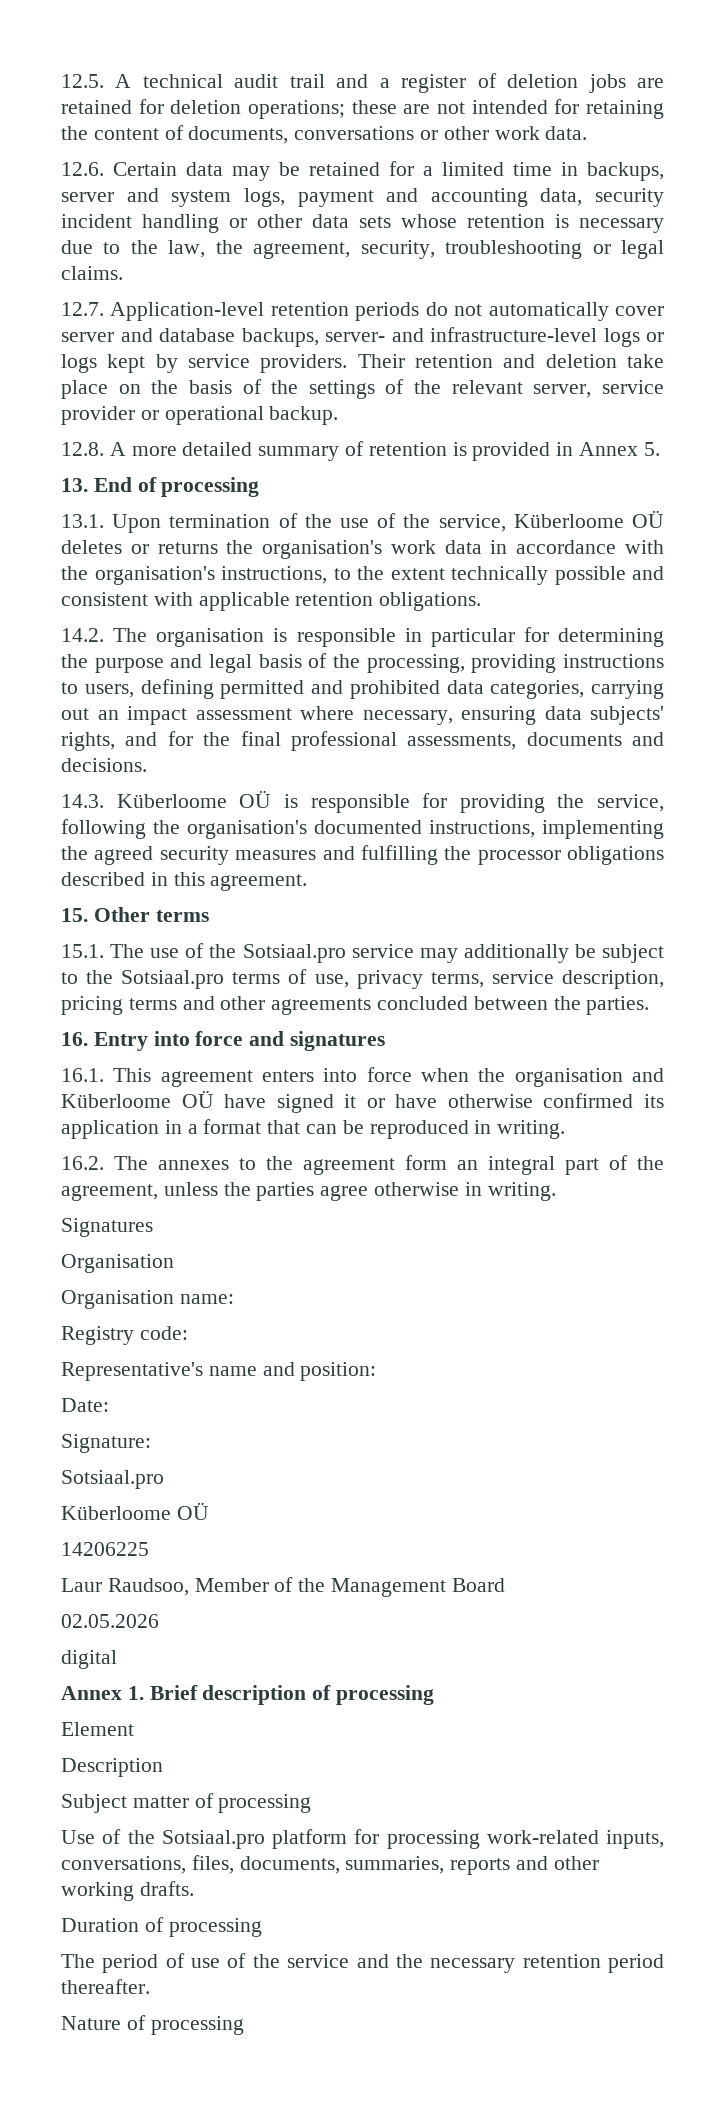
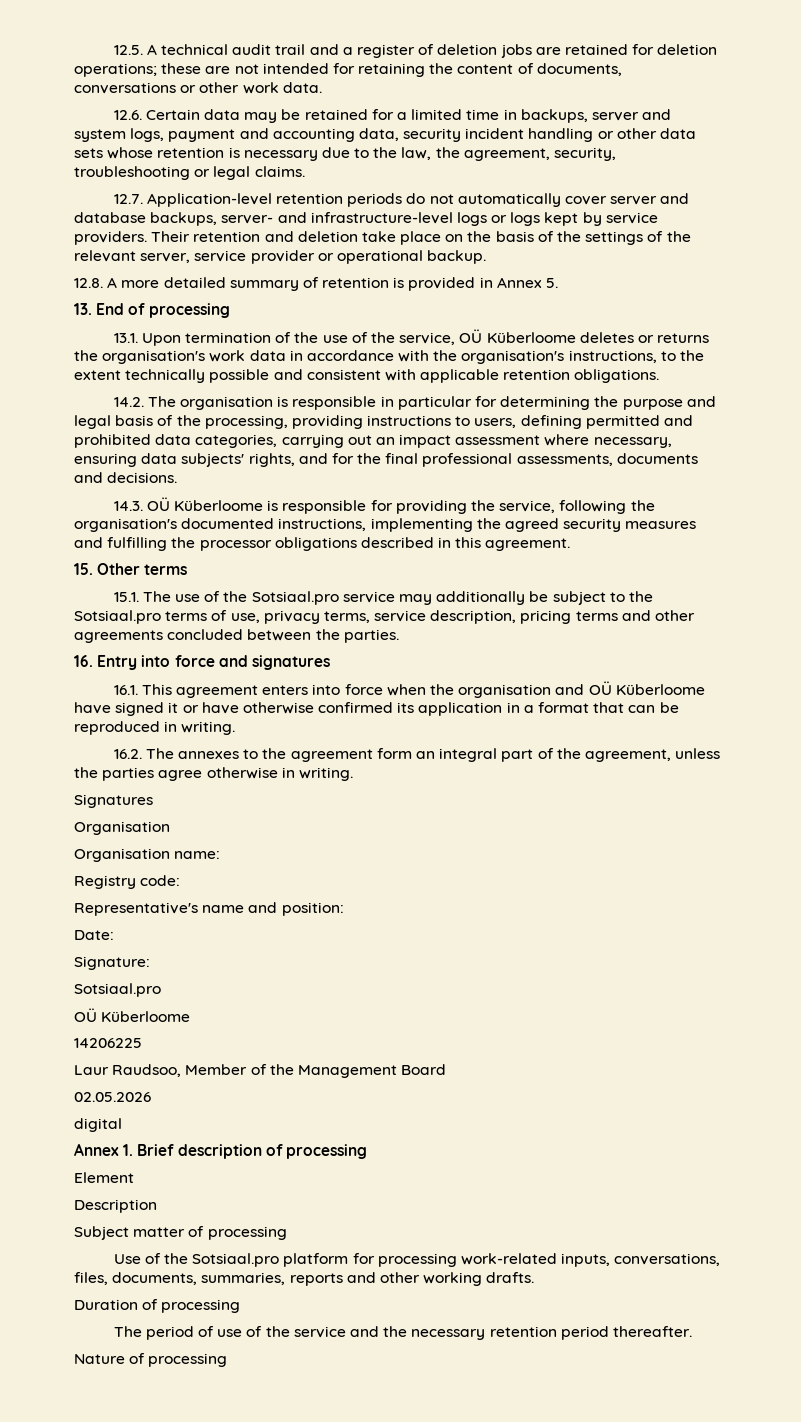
- 13.1. Upon termination of the use of the service, Küberloome OÜ deletes or returns the organisation's work data in accordance with the organisation's instructions, to the extent technically possible and consistent with applicable retention obligations.
+ 13.1. Upon termination of the use of the service, OÜ Küberloome deletes or returns the organisation's work data in accordance with the organisation's instructions, to the extent technically possible and consistent with applicable retention obligations.
- 14.3. Küberloome OÜ is responsible for providing the service, following the organisation's documented instructions, implementing the agreed security measures and fulfilling the processor obligations described in this agreement.
+ 14.3. OÜ Küberloome is responsible for providing the service, following the organisation's documented instructions, implementing the agreed security measures and fulfilling the processor obligations described in this agreement.
- 16.1. This agreement enters into force when the organisation and Küberloome OÜ have signed it or have otherwise confirmed its application in a format that can be reproduced in writing.
+ 16.1. This agreement enters into force when the organisation and OÜ Küberloome have signed it or have otherwise confirmed its application in a format that can be reproduced in writing.
  Signature:
  Sotsiaal.pro
- Küberloome OÜ
+ OÜ Küberloome

